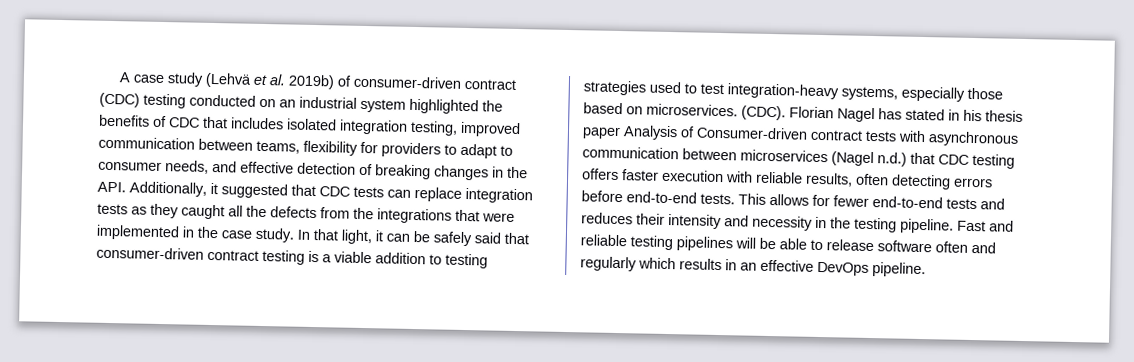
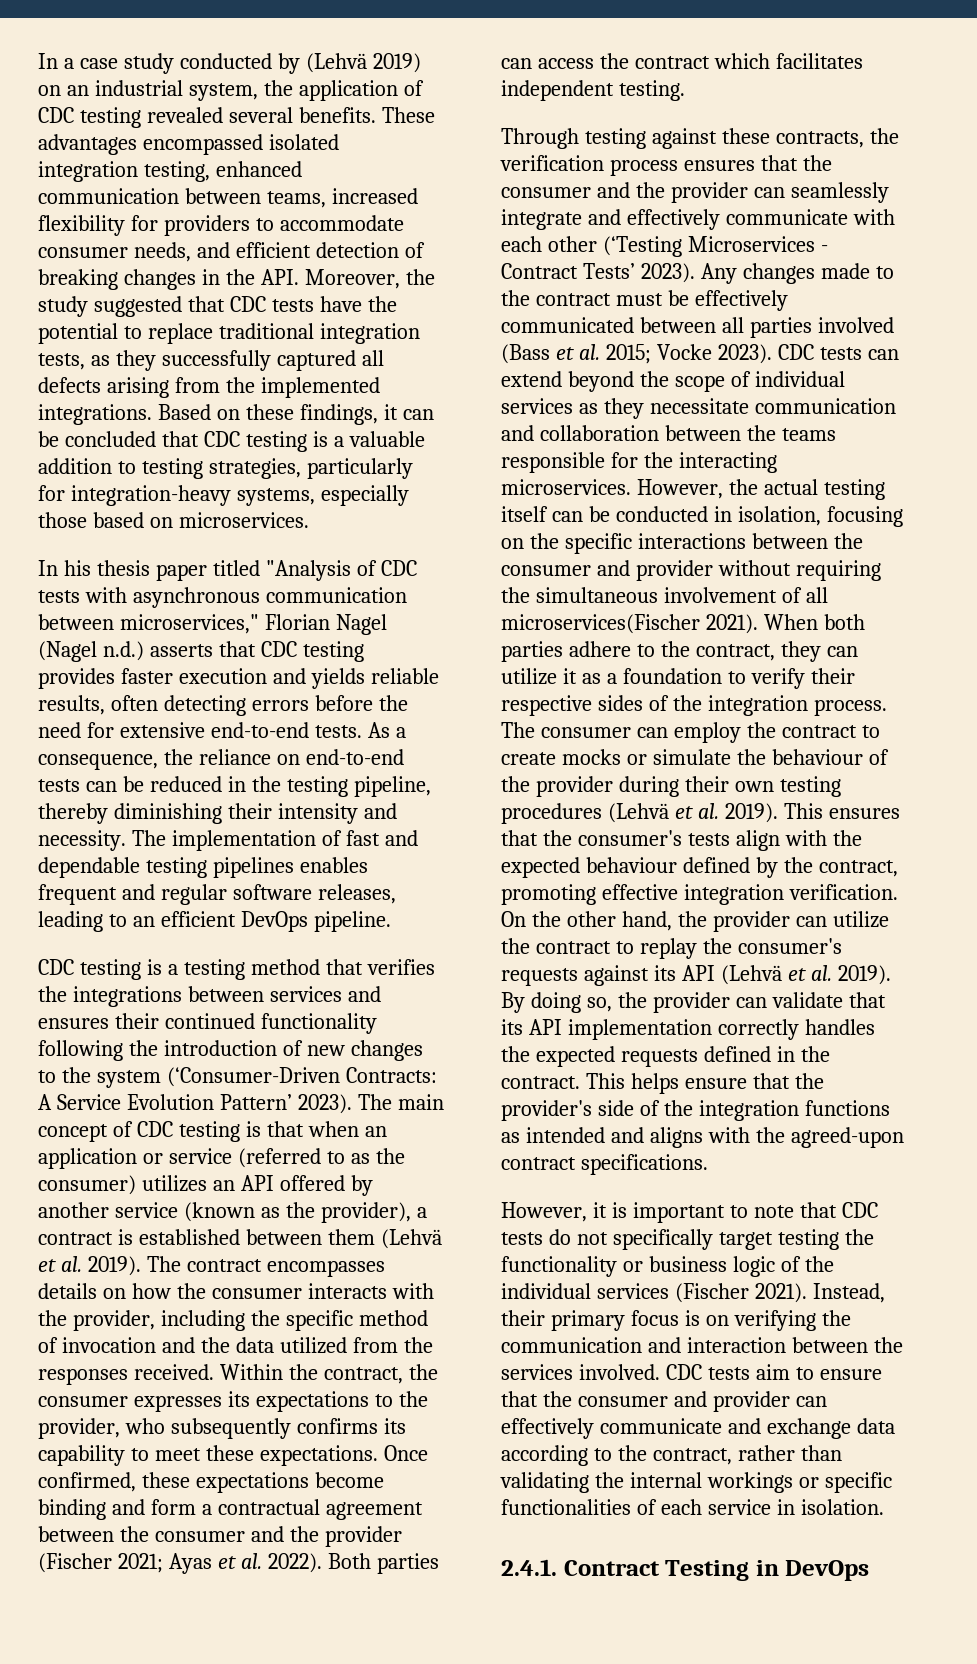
- A case study (Lehvä et al. 2019b) of consumer-driven contract (CDC) testing conducted on an industrial system highlighted the benefits of CDC that includes isolated integration testing, improved communication between teams, flexibility for providers to adapt to consumer needs, and effective detection of breaking changes in the API. Additionally, it suggested that CDC tests can replace integration tests as they caught all the defects from the integrations that were implemented in the case study. In that light, it can be safely said that consumer-driven contract testing is a viable addition to testing strategies used to test integration-heavy systems, especially those based on microservices. (CDC). Florian Nagel has stated in his thesis paper Analysis of Consumer-driven contract tests with asynchronous communication between microservices (Nagel n.d.) that CDC testing offers faster execution with reliable results, often detecting errors before end-to-end tests. This allows for fewer end-to-end tests and reduces their intensity and necessity in the testing pipeline. Fast and reliable testing pipelines will be able to release software often and regularly which results in an effective DevOps pipeline.
+ In a case study conducted by (Lehvä 2019) on an industrial system, the application of CDC testing revealed several benefits. These advantages encompassed isolated integration testing, enhanced communication between teams, increased flexibility for providers to accommodate consumer needs, and efficient detection of breaking changes in the API. Moreover, the study suggested that CDC tests have the potential to replace traditional integration tests, as they successfully captured all defects arising from the implemented integrations. Based on these findings, it can be concluded that CDC testing is a valuable addition to testing strategies, particularly for integration-heavy systems, especially those based on microservices.
+ In his thesis paper titled "Analysis of CDC tests with asynchronous communication between microservices," Florian Nagel (Nagel n.d.) asserts that CDC testing provides faster execution and yields reliable results, often detecting errors before the need for extensive end-to-end tests. As a consequence, the reliance on end-to-end tests can be reduced in the testing pipeline, thereby diminishing their intensity and necessity. The implementation of fast and dependable testing pipelines enables frequent and regular software releases, leading to an efficient DevOps pipeline.
+ CDC testing is a testing method that verifies the integrations between services and ensures their continued functionality following the introduction of new changes to the system (‘Consumer-Driven Contracts: A Service Evolution Pattern’ 2023). The main concept of CDC testing is that when an application or service (referred to as the consumer) utilizes an API offered by another service (known as the provider), a contract is established between them (Lehvä et al. 2019). The contract encompasses details on how the consumer interacts with the provider, including the specific method of invocation and the data utilized from the responses received. Within the contract, the consumer expresses its expectations to the provider, who subsequently confirms its capability to meet these expectations. Once confirmed, these expectations become binding and form a contractual agreement between the consumer and the provider (Fischer 2021; Ayas et al. 2022). Both parties can access the contract which facilitates independent testing.
+ Through testing against these contracts, the verification process ensures that the consumer and the provider can seamlessly integrate and effectively communicate with each other (‘Testing Microservices - Contract Tests’ 2023). Any changes made to the contract must be effectively communicated between all parties involved (Bass et al. 2015; Vocke 2023). CDC tests can extend beyond the scope of individual services as they necessitate communication and collaboration between the teams responsible for the interacting microservices. However, the actual testing itself can be conducted in isolation, focusing on the specific interactions between the consumer and provider without requiring the simultaneous involvement of all microservices(Fischer 2021). When both parties adhere to the contract, they can utilize it as a foundation to verify their respective sides of the integration process. The consumer can employ the contract to create mocks or simulate the behaviour of the provider during their own testing procedures (Lehvä et al. 2019). This ensures that the consumer's tests align with the expected behaviour defined by the contract, promoting effective integration verification. On the other hand, the provider can utilize the contract to replay the consumer's requests against its API (Lehvä et al. 2019). By doing so, the provider can validate that its API implementation correctly handles the expected requests defined in the contract. This helps ensure that the provider's side of the integration functions as intended and aligns with the agreed-upon contract specifications.
+ However, it is important to note that CDC tests do not specifically target testing the functionality or business logic of the individual services (Fischer 2021). Instead, their primary focus is on verifying the communication and interaction between the services involved. CDC tests aim to ensure that the consumer and provider can effectively communicate and exchange data according to the contract, rather than validating the internal workings or specific functionalities of each service in isolation.
+ 2.4.1. Contract Testing in DevOps

